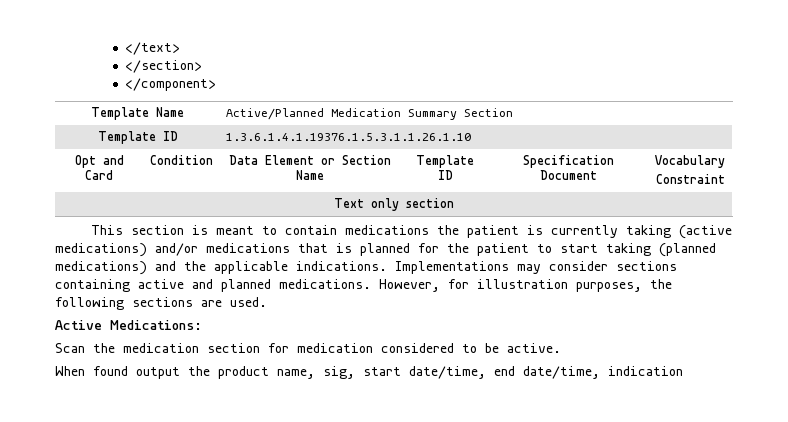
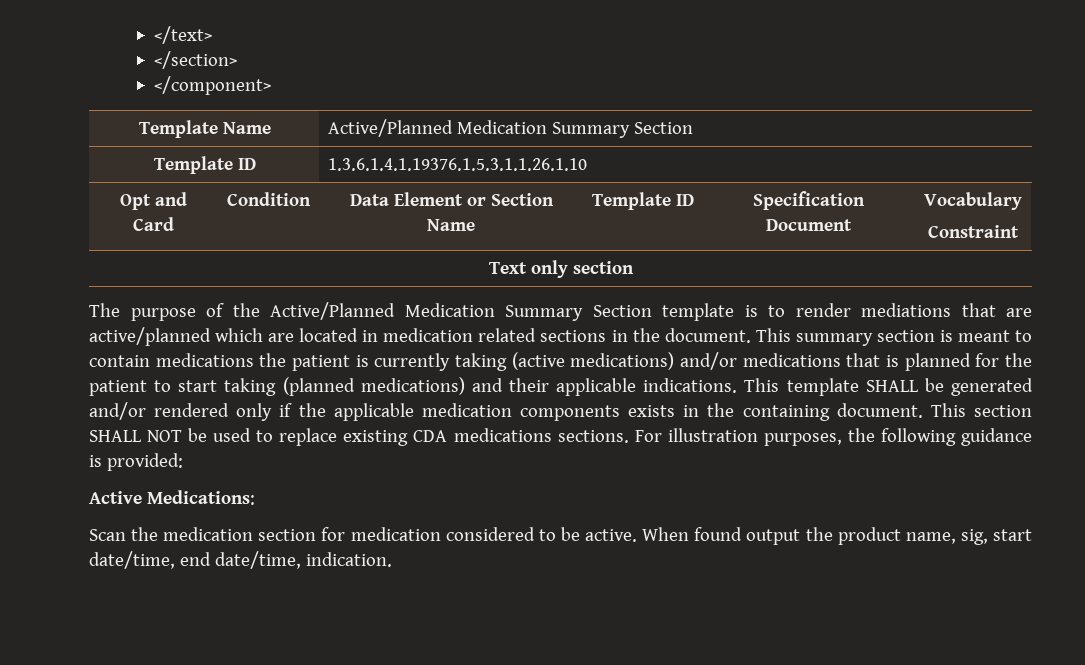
- This section is meant to contain medications the patient is currently taking (active medications) and/or medications that is planned for the patient to start taking (planned medications) and the applicable indications. Implementations may consider sections containing active and planned medications. However, for illustration purposes, the following sections are used.
+ The purpose of the Active/Planned Medication Summary Section template is to render mediations that are active/planned which are located in medication related sections in the document. This summary section is meant to contain medications the patient is currently taking (active medications) and/or medications that is planned for the patient to start taking (planned medications) and their applicable indications. This template SHALL be generated and/or rendered only if the applicable medication components exists in the containing document. This section SHALL NOT be used to replace existing CDA medications sections. For illustration purposes, the following guidance is provided:
- Scan the medication section for medication considered to be active.
- When found output the product name, sig, start date/time, end date/time, indication
+ Scan the medication section for medication considered to be active. When found output the product name, sig, start date/time, end date/time, indication.

